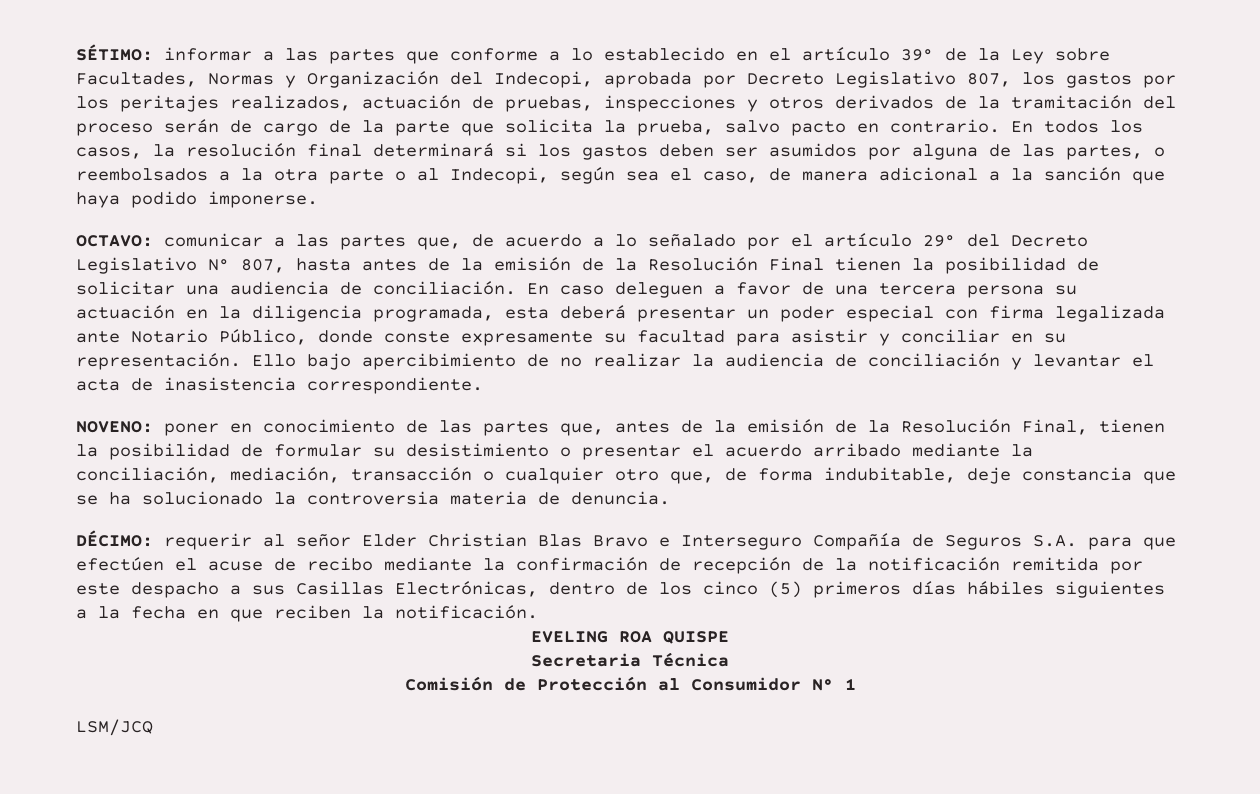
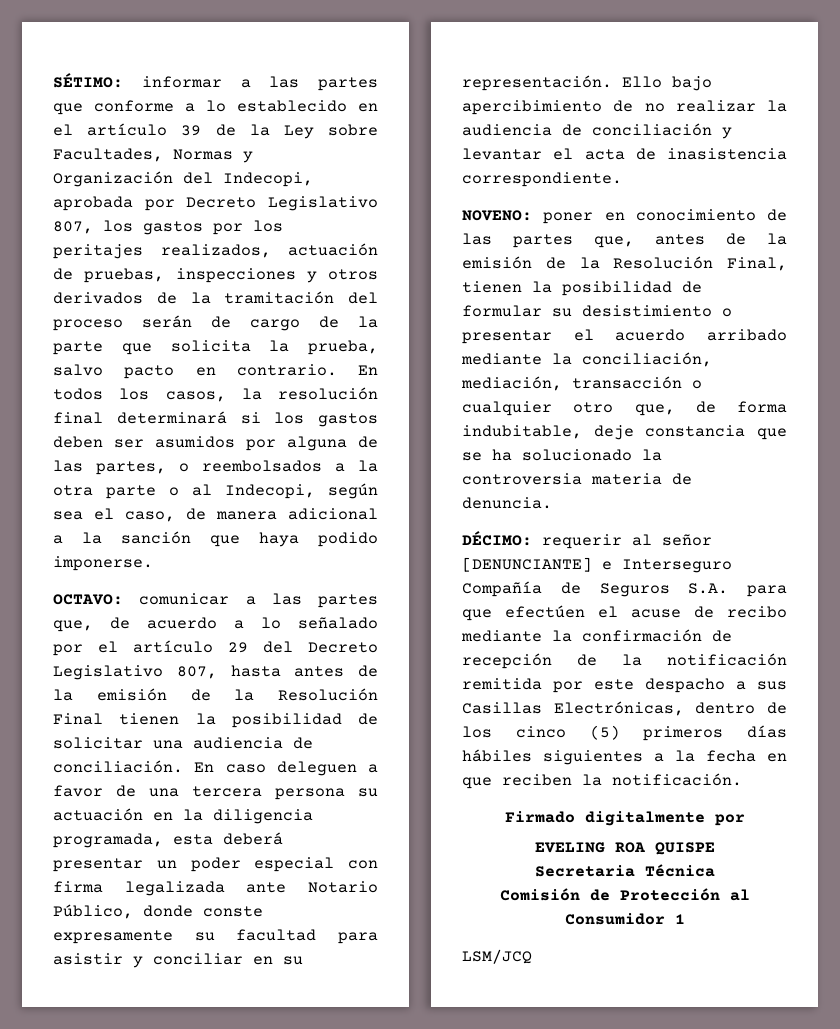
- SÉTIMO: informar a las partes que conforme a lo establecido en el artículo 39° de la Ley sobre Facultades, Normas y Organización del Indecopi, aprobada por Decreto Legislativo 807, los gastos por los peritajes realizados, actuación de pruebas, inspecciones y otros derivados de la tramitación del proceso serán de cargo de la parte que solicita la prueba, salvo pacto en contrario.
+ SÉTIMO: informar a las partes que conforme a lo establecido en el artículo 39 de la Ley sobre Facultades, Normas y Organización del Indecopi, aprobada por Decreto Legislativo 807, los gastos por los peritajes realizados, actuación de pruebas, inspecciones y otros derivados de la tramitación del proceso serán de cargo de la parte que solicita la prueba, salvo pacto en contrario.
- OCTAVO: comunicar a las partes que, de acuerdo a lo señalado por el artículo 29° del Decreto Legislativo N° 807, hasta antes de la emisión de la Resolución Final tienen la posibilidad de solicitar una audiencia de conciliación.
+ OCTAVO: comunicar a las partes que, de acuerdo a lo señalado por el artículo 29 del Decreto Legislativo 807, hasta antes de la emisión de la Resolución Final tienen la posibilidad de solicitar una audiencia de conciliación.
- DÉCIMO: requerir al señor Elder Christian Blas Bravo e Interseguro Compañía de Seguros S.A. para que efectúen el acuse de recibo mediante la confirmación de recepción de la notificación remitida por este despacho a sus Casillas Electrónicas, dentro de los cinco (5) primeros días hábiles siguientes a la fecha en que reciben la notificación.
+ DÉCIMO: requerir al señor [DENUNCIANTE] e Interseguro Compañía de Seguros S.A. para que efectúen el acuse de recibo mediante la confirmación de recepción de la notificación remitida por este despacho a sus Casillas Electrónicas, dentro de los cinco (5) primeros días hábiles siguientes a la fecha en que reciben la notificación.
+ Firmado digitalmente por
- Comisión de Protección al Consumidor N° 1
+ Comisión de Protección al Consumidor 1

